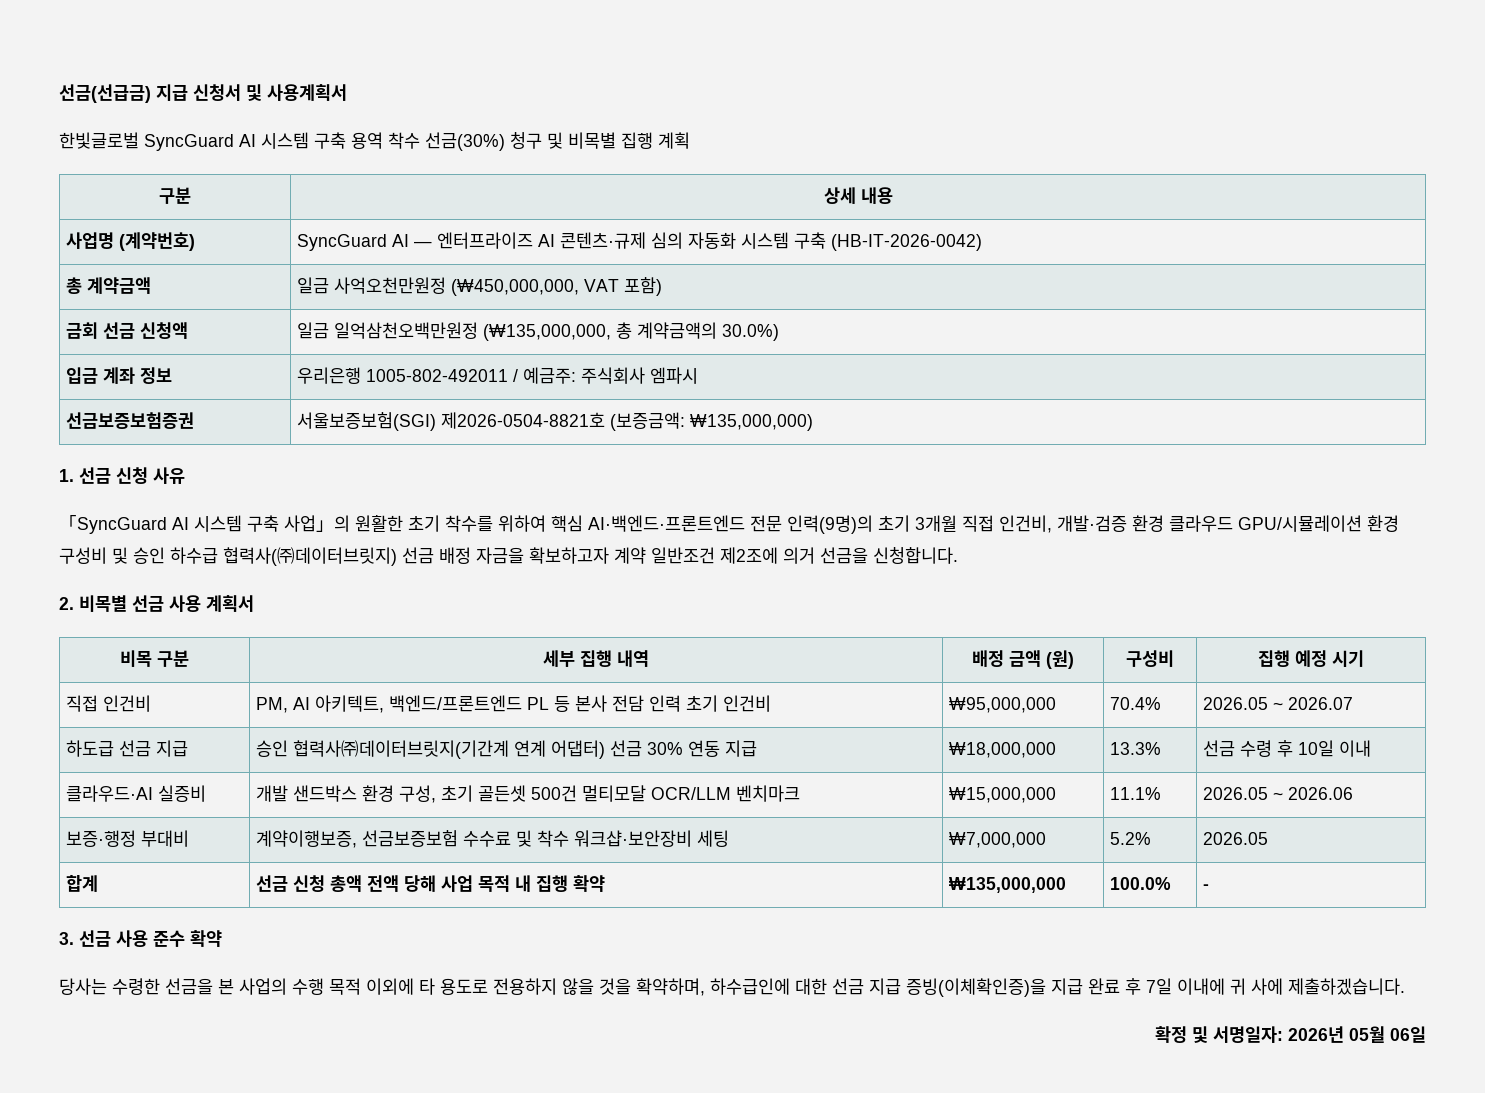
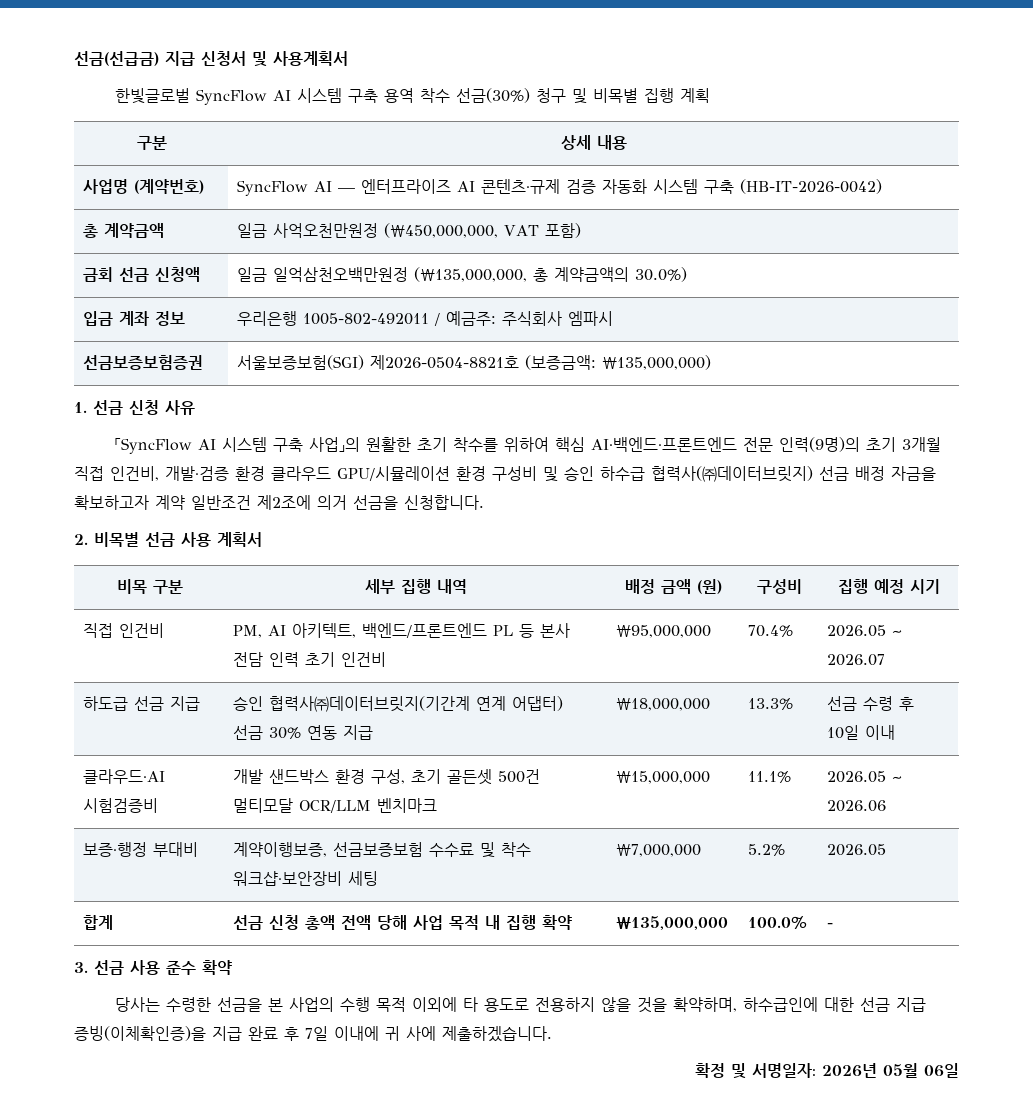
- 한빛글로벌 SyncGuard AI 시스템 구축 용역 착수 선금(30%) 청구 및 비목별 집행 계획
+ 한빛글로벌 SyncFlow AI 시스템 구축 용역 착수 선금(30%) 청구 및 비목별 집행 계획
- 사업명 (계약번호) | SyncGuard AI — 엔터프라이즈 AI 콘텐츠·규제 심의 자동화 시스템 구축 (HB-IT-2026-0042)
+ 사업명 (계약번호) | SyncFlow AI — 엔터프라이즈 AI 콘텐츠·규제 검증 자동화 시스템 구축 (HB-IT-2026-0042)
- 「SyncGuard AI 시스템 구축 사업」의 원활한 초기 착수를 위하여 핵심 AI·백엔드·프론트엔드 전문 인력(9명)의 초기 3개월 직접 인건비, 개발·검증 환경 클라우드 GPU/시뮬레이션 환경 구성비 및 승인 하수급 협력사(㈜데이터브릿지) 선금 배정 자금을 확보하고자 계약 일반조건 제2조에 의거 선금을 신청합니다.
+ 「SyncFlow AI 시스템 구축 사업」의 원활한 초기 착수를 위하여 핵심 AI·백엔드·프론트엔드 전문 인력(9명)의 초기 3개월 직접 인건비, 개발·검증 환경 클라우드 GPU/시뮬레이션 환경 구성비 및 승인 하수급 협력사(㈜데이터브릿지) 선금 배정 자금을 확보하고자 계약 일반조건 제2조에 의거 선금을 신청합니다.
- 클라우드·AI 실증비 | 개발 샌드박스 환경 구성, 초기 골든셋 500건 멀티모달 OCR/LLM 벤치마크 | ₩15,000,000 | 11.1% | 2026.05 ~ 2026.06
+ 클라우드·AI 시험검증비 | 개발 샌드박스 환경 구성, 초기 골든셋 500건 멀티모달 OCR/LLM 벤치마크 | ₩15,000,000 | 11.1% | 2026.05 ~ 2026.06

